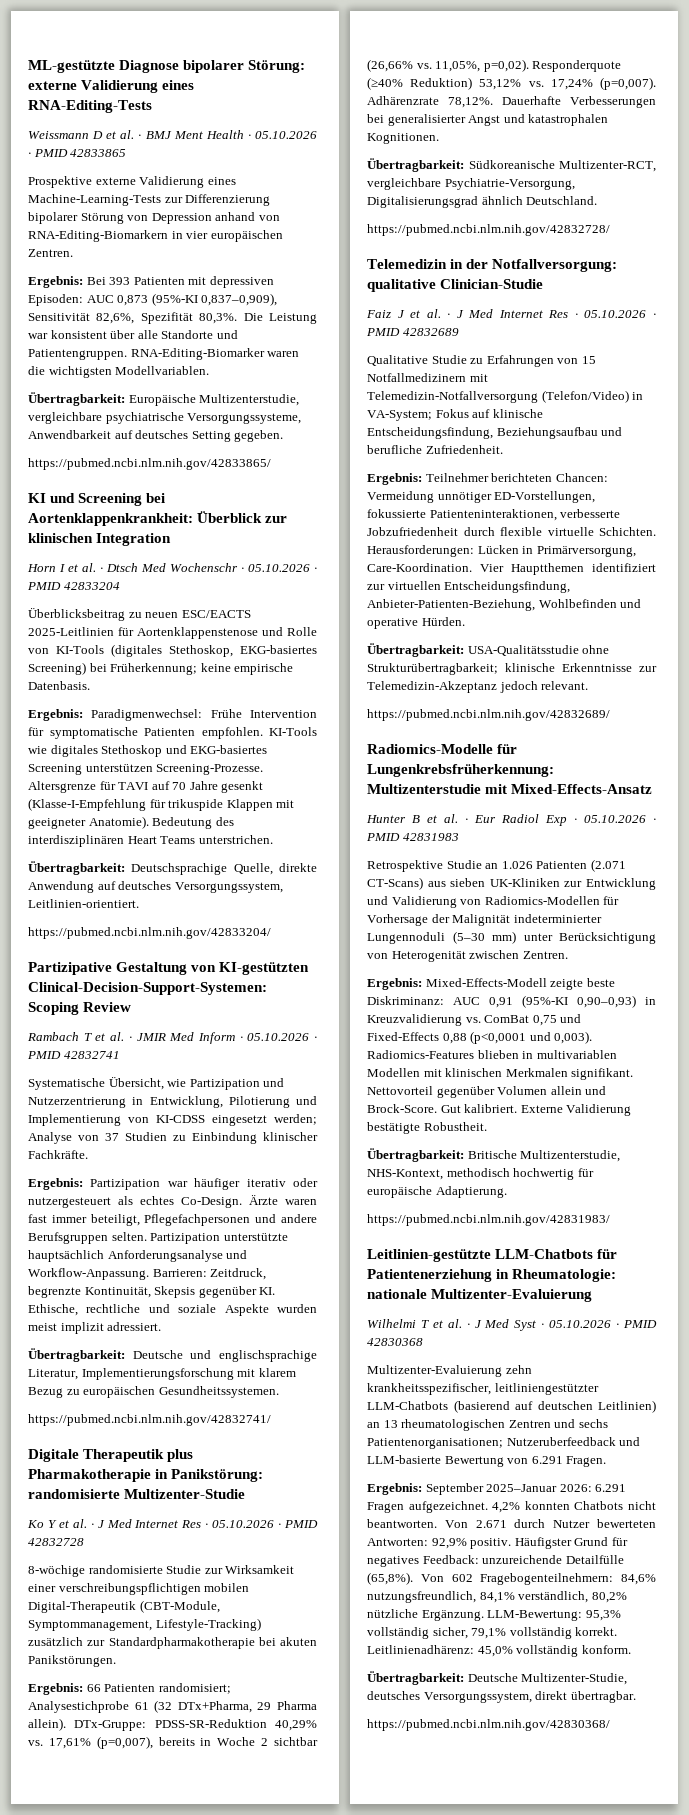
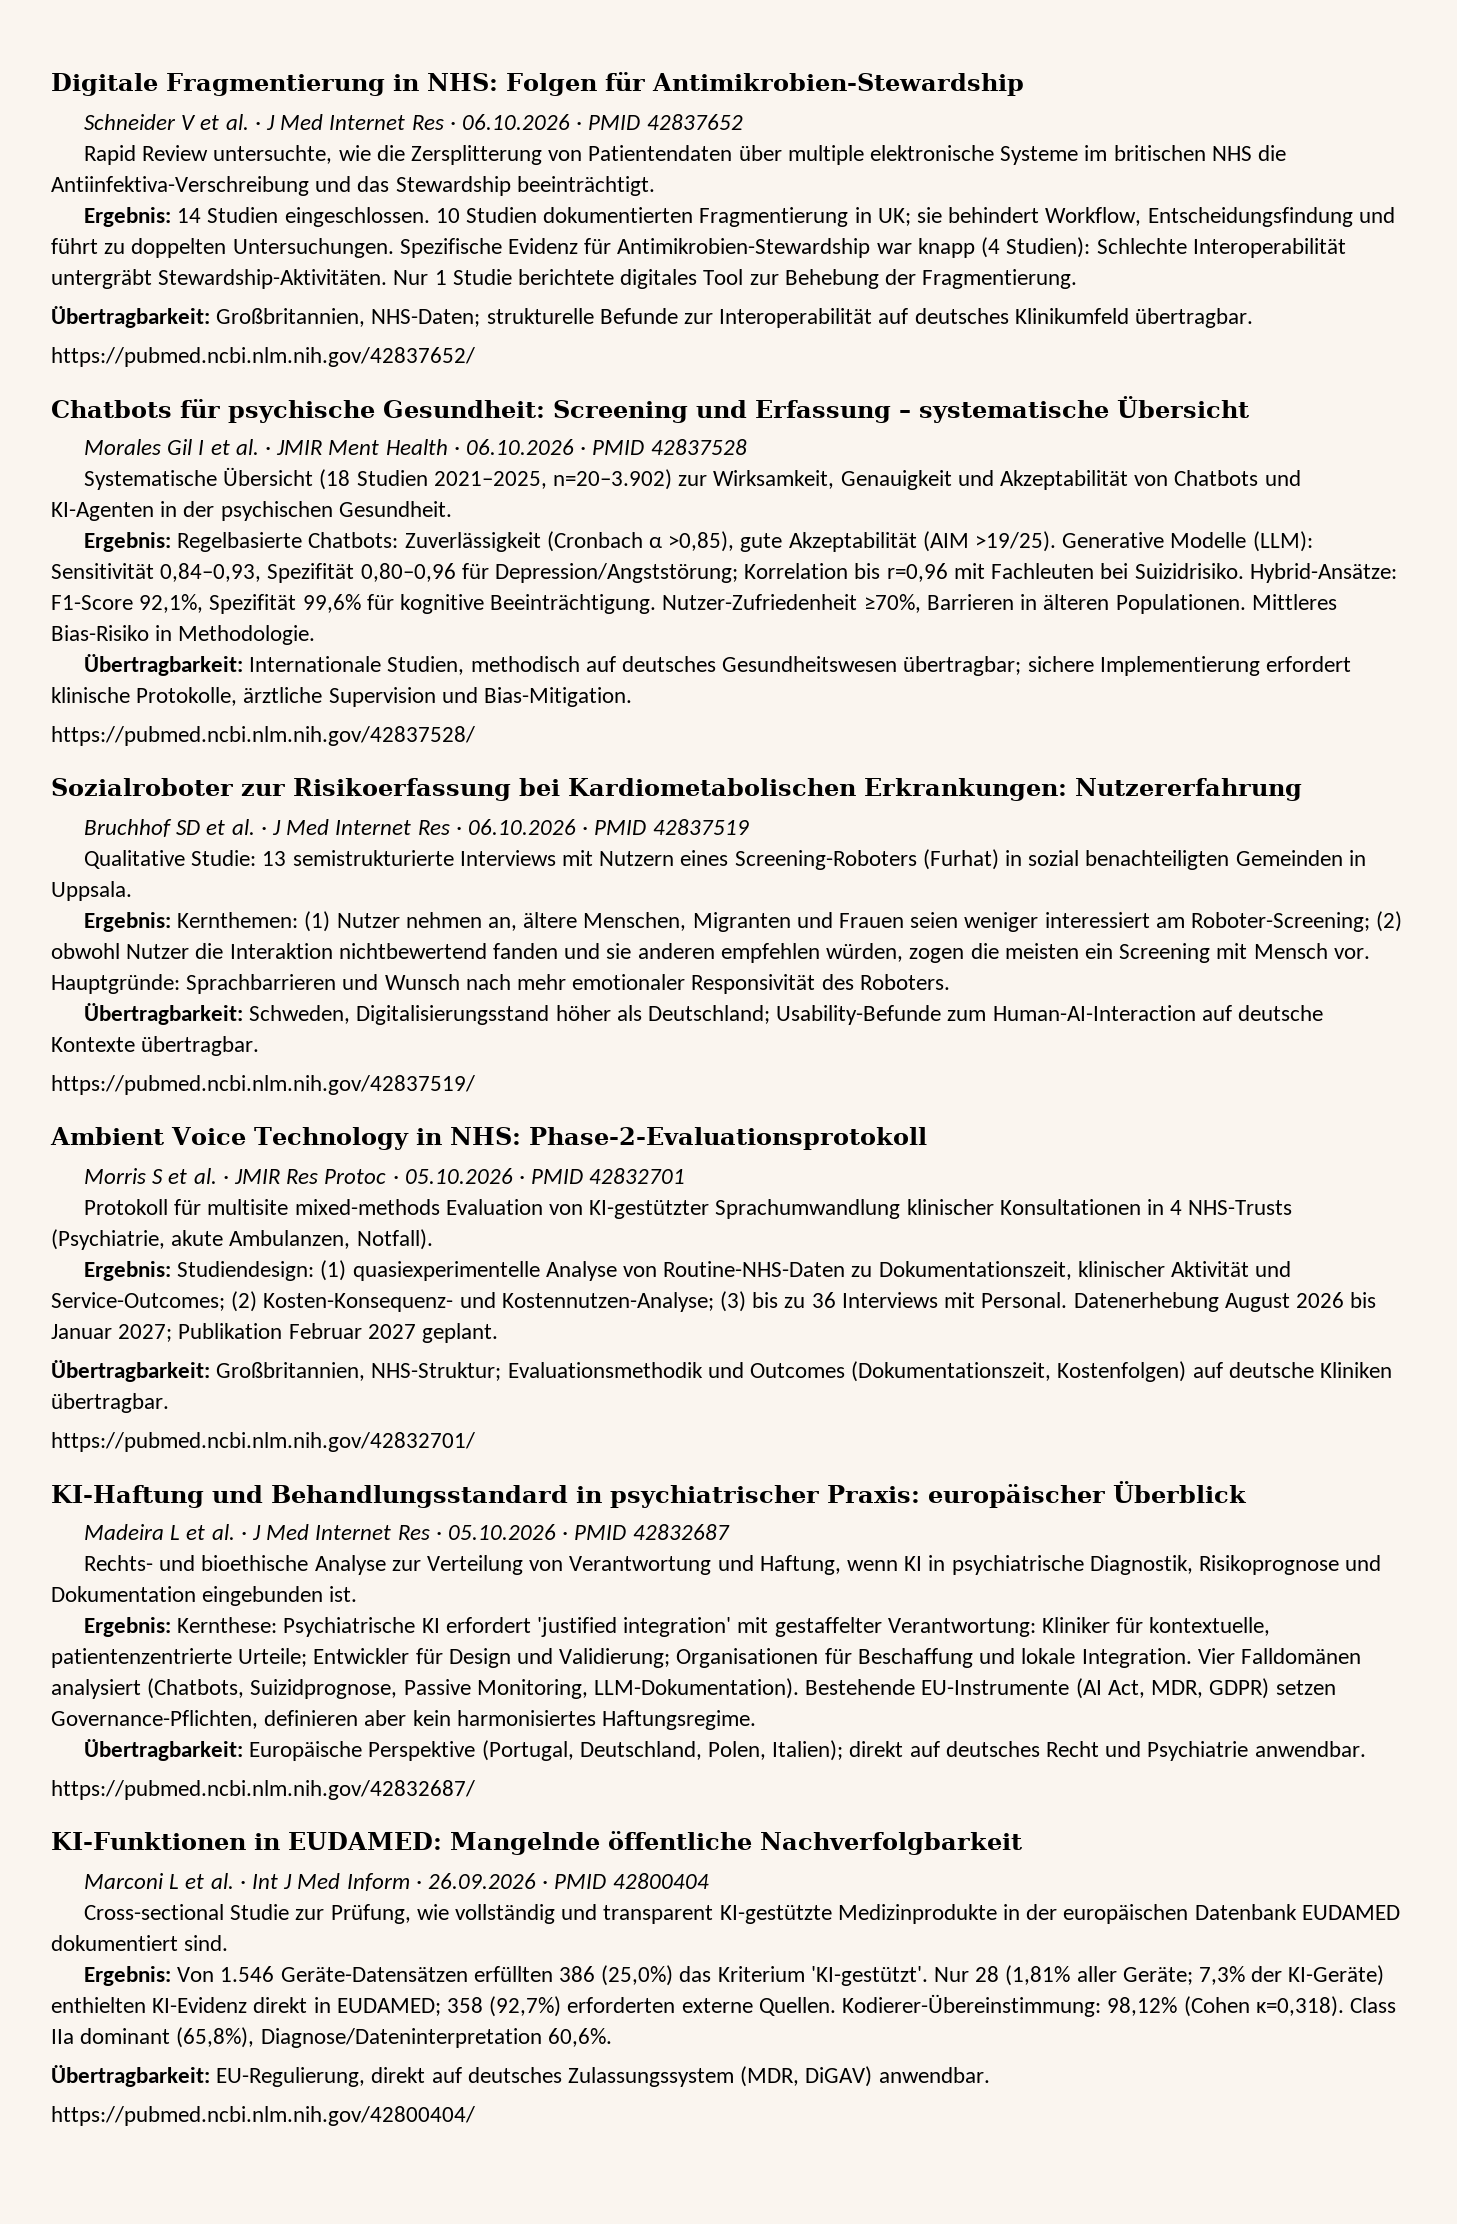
- ML-gestützte Diagnose bipolarer Störung: externe Validierung eines RNA-Editing-Tests
- Weissmann D et al. · BMJ Ment Health · 05.10.2026 · PMID 42833865
- Prospektive externe Validierung eines Machine-Learning-Tests zur Differenzierung bipolarer Störung von Depression anhand von RNA-Editing-Biomarkern in vier europäischen Zentren.
- Ergebnis: Bei 393 Patienten mit depressiven Episoden: AUC 0,873 (95%-KI 0,837–0,909), Sensitivität 82,6%, Spezifität 80,3%. Die Leistung war konsistent über alle Standorte und Patientengruppen. RNA-Editing-Biomarker waren die wichtigsten Modellvariablen.
- Übertragbarkeit: Europäische Multizenterstudie, vergleichbare psychiatrische Versorgungssysteme, Anwendbarkeit auf deutsches Setting gegeben.
- https://pubmed.ncbi.nlm.nih.gov/42833865/
- KI und Screening bei Aortenklappenkrankheit: Überblick zur klinischen Integration
- Horn I et al. · Dtsch Med Wochenschr · 05.10.2026 · PMID 42833204
- Überblicksbeitrag zu neuen ESC/EACTS 2025-Leitlinien für Aortenklappenstenose und Rolle von KI-Tools (digitales Stethoskop, EKG-basiertes Screening) bei Früherkennung; keine empirische Datenbasis.
- Ergebnis: Paradigmenwechsel: Frühe Intervention für symptomatische Patienten empfohlen. KI-Tools wie digitales Stethoskop und EKG-basiertes Screening unterstützen Screening-Prozesse. Altersgrenze für TAVI auf 70 Jahre gesenkt (Klasse-I-Empfehlung für trikuspide Klappen mit geeigneter Anatomie). Bedeutung des interdisziplinären Heart Teams unterstrichen.
- Übertragbarkeit: Deutschsprachige Quelle, direkte Anwendung auf deutsches Versorgungssystem, Leitlinien-orientiert.
- https://pubmed.ncbi.nlm.nih.gov/42833204/
- Partizipative Gestaltung von KI-gestützten Clinical-Decision-Support-Systemen: Scoping Review
- Rambach T et al. · JMIR Med Inform · 05.10.2026 · PMID 42832741
- Systematische Übersicht, wie Partizipation und Nutzerzentrierung in Entwicklung, Pilotierung und Implementierung von KI-CDSS eingesetzt werden; Analyse von 37 Studien zu Einbindung klinischer Fachkräfte.
- Ergebnis: Partizipation war häufiger iterativ oder nutzergesteuert als echtes Co-Design. Ärzte waren fast immer beteiligt, Pflegefachpersonen und andere Berufsgruppen selten. Partizipation unterstützte hauptsächlich Anforderungsanalyse und Workflow-Anpassung. Barrieren: Zeitdruck, begrenzte Kontinuität, Skepsis gegenüber KI. Ethische, rechtliche und soziale Aspekte wurden meist implizit adressiert.
- Übertragbarkeit: Deutsche und englischsprachige Literatur, Implementierungsforschung mit klarem Bezug zu europäischen Gesundheitssystemen.
- https://pubmed.ncbi.nlm.nih.gov/42832741/
- Digitale Therapeutik plus Pharmakotherapie in Panikstörung: randomisierte Multizenter-Studie
- Ko Y et al. · J Med Internet Res · 05.10.2026 · PMID 42832728
- 8-wöchige randomisierte Studie zur Wirksamkeit einer verschreibungspflichtigen mobilen Digital-Therapeutik (CBT-Module, Symptommanagement, Lifestyle-Tracking) zusätzlich zur Standardpharmakotherapie bei akuten Panikstörungen.
- Ergebnis: 66 Patienten randomisiert; Analysestichprobe 61 (32 DTx+Pharma, 29 Pharma allein). DTx-Gruppe: PDSS-SR-Reduktion 40,29% vs. 17,61% (p=0,007), bereits in Woche 2 sichtbar (26,66% vs. 11,05%, p=0,02). Responderquote (≥40% Reduktion) 53,12% vs. 17,24% (p=0,007). Adhärenzrate 78,12%. Dauerhafte Verbesserungen bei generalisierter Angst und katastrophalen Kognitionen.
- Übertragbarkeit: Südkoreanische Multizenter-RCT, vergleichbare Psychiatrie-Versorgung, Digitalisierungsgrad ähnlich Deutschland.
- https://pubmed.ncbi.nlm.nih.gov/42832728/
- Telemedizin in der Notfallversorgung: qualitative Clinician-Studie
- Faiz J et al. · J Med Internet Res · 05.10.2026 · PMID 42832689
- Qualitative Studie zu Erfahrungen von 15 Notfallmedizinern mit Telemedizin-Notfallversorgung (Telefon/Video) in VA-System; Fokus auf klinische Entscheidungsfindung, Beziehungsaufbau und berufliche Zufriedenheit.
- Ergebnis: Teilnehmer berichteten Chancen: Vermeidung unnötiger ED-Vorstellungen, fokussierte Patienteninteraktionen, verbesserte Jobzufriedenheit durch flexible virtuelle Schichten. Herausforderungen: Lücken in Primärversorgung, Care-Koordination. Vier Hauptthemen identifiziert zur virtuellen Entscheidungsfindung, Anbieter-Patienten-Beziehung, Wohlbefinden und operative Hürden.
- Übertragbarkeit: USA-Qualitätsstudie ohne Strukturübertragbarkeit; klinische Erkenntnisse zur Telemedizin-Akzeptanz jedoch relevant.
- https://pubmed.ncbi.nlm.nih.gov/42832689/
- Radiomics-Modelle für Lungenkrebsfrüherkennung: Multizenterstudie mit Mixed-Effects-Ansatz
- Hunter B et al. · Eur Radiol Exp · 05.10.2026 · PMID 42831983
- Retrospektive Studie an 1.026 Patienten (2.071 CT-Scans) aus sieben UK-Kliniken zur Entwicklung und Validierung von Radiomics-Modellen für Vorhersage der Malignität indeterminierter Lungennoduli (5–30 mm) unter Berücksichtigung von Heterogenität zwischen Zentren.
- Ergebnis: Mixed-Effects-Modell zeigte beste Diskriminanz: AUC 0,91 (95%-KI 0,90–0,93) in Kreuzvalidierung vs. ComBat 0,75 und Fixed-Effects 0,88 (p<0,0001 und 0,003). Radiomics-Features blieben in multivariablen Modellen mit klinischen Merkmalen signifikant. Nettovorteil gegenüber Volumen allein und Brock-Score. Gut kalibriert. Externe Validierung bestätigte Robustheit.
- Übertragbarkeit: Britische Multizenterstudie, NHS-Kontext, methodisch hochwertig für europäische Adaptierung.
- https://pubmed.ncbi.nlm.nih.gov/42831983/
- Leitlinien-gestützte LLM-Chatbots für Patientenerziehung in Rheumatologie: nationale Multizenter-Evaluierung
- Wilhelmi T et al. · J Med Syst · 05.10.2026 · PMID 42830368
- Multizenter-Evaluierung zehn krankheitsspezifischer, leitliniengestützter LLM-Chatbots (basierend auf deutschen Leitlinien) an 13 rheumatologischen Zentren und sechs Patientenorganisationen; Nutzeruberfeedback und LLM-basierte Bewertung von 6.291 Fragen.
- Ergebnis: September 2025–Januar 2026: 6.291 Fragen aufgezeichnet. 4,2% konnten Chatbots nicht beantworten. Von 2.671 durch Nutzer bewerteten Antworten: 92,9% positiv. Häufigster Grund für negatives Feedback: unzureichende Detailfülle (65,8%). Von 602 Fragebogenteilnehmern: 84,6% nutzungsfreundlich, 84,1% verständlich, 80,2% nützliche Ergänzung. LLM-Bewertung: 95,3% vollständig sicher, 79,1% vollständig korrekt. Leitlinienadhärenz: 45,0% vollständig konform.
- Übertragbarkeit: Deutsche Multizenter-Studie, deutsches Versorgungssystem, direkt übertragbar.
- https://pubmed.ncbi.nlm.nih.gov/42830368/
+ Digitale Fragmentierung in NHS: Folgen für Antimikrobien-Stewardship
+ Schneider V et al. · J Med Internet Res · 06.10.2026 · PMID 42837652
+ Rapid Review untersuchte, wie die Zersplitterung von Patientendaten über multiple elektronische Systeme im britischen NHS die Antiinfektiva-Verschreibung und das Stewardship beeinträchtigt.
+ Ergebnis: 14 Studien eingeschlossen. 10 Studien dokumentierten Fragmentierung in UK; sie behindert Workflow, Entscheidungsfindung und führt zu doppelten Untersuchungen. Spezifische Evidenz für Antimikrobien-Stewardship war knapp (4 Studien): Schlechte Interoperabilität untergräbt Stewardship-Aktivitäten. Nur 1 Studie berichtete digitales Tool zur Behebung der Fragmentierung.
+ Übertragbarkeit: Großbritannien, NHS-Daten; strukturelle Befunde zur Interoperabilität auf deutsches Klinikumfeld übertragbar.
+ https://pubmed.ncbi.nlm.nih.gov/42837652/
+ Chatbots für psychische Gesundheit: Screening und Erfassung – systematische Übersicht
+ Morales Gil I et al. · JMIR Ment Health · 06.10.2026 · PMID 42837528
+ Systematische Übersicht (18 Studien 2021–2025, n=20–3.902) zur Wirksamkeit, Genauigkeit und Akzeptabilität von Chatbots und KI-Agenten in der psychischen Gesundheit.
+ Ergebnis: Regelbasierte Chatbots: Zuverlässigkeit (Cronbach α >0,85), gute Akzeptabilität (AIM >19/25). Generative Modelle (LLM): Sensitivität 0,84–0,93, Spezifität 0,80–0,96 für Depression/Angststörung; Korrelation bis r=0,96 mit Fachleuten bei Suizidrisiko. Hybrid-Ansätze: F1-Score 92,1%, Spezifität 99,6% für kognitive Beeinträchtigung. Nutzer-Zufriedenheit ≥70%, Barrieren in älteren Populationen. Mittleres Bias-Risiko in Methodologie.
+ Übertragbarkeit: Internationale Studien, methodisch auf deutsches Gesundheitswesen übertragbar; sichere Implementierung erfordert klinische Protokolle, ärztliche Supervision und Bias-Mitigation.
+ https://pubmed.ncbi.nlm.nih.gov/42837528/
+ Sozialroboter zur Risikoerfassung bei Kardiometabolischen Erkrankungen: Nutzererfahrung
+ Bruchhof SD et al. · J Med Internet Res · 06.10.2026 · PMID 42837519
+ Qualitative Studie: 13 semistrukturierte Interviews mit Nutzern eines Screening-Roboters (Furhat) in sozial benachteiligten Gemeinden in Uppsala.
+ Ergebnis: Kernthemen: (1) Nutzer nehmen an, ältere Menschen, Migranten und Frauen seien weniger interessiert am Roboter-Screening; (2) obwohl Nutzer die Interaktion nichtbewertend fanden und sie anderen empfehlen würden, zogen die meisten ein Screening mit Mensch vor. Hauptgründe: Sprachbarrieren und Wunsch nach mehr emotionaler Responsivität des Roboters.
+ Übertragbarkeit: Schweden, Digitalisierungsstand höher als Deutschland; Usability-Befunde zum Human-AI-Interaction auf deutsche Kontexte übertragbar.
+ https://pubmed.ncbi.nlm.nih.gov/42837519/
+ Ambient Voice Technology in NHS: Phase-2-Evaluationsprotokoll
+ Morris S et al. · JMIR Res Protoc · 05.10.2026 · PMID 42832701
+ Protokoll für multisite mixed-methods Evaluation von KI-gestützter Sprachumwandlung klinischer Konsultationen in 4 NHS-Trusts (Psychiatrie, akute Ambulanzen, Notfall).
+ Ergebnis: Studiendesign: (1) quasiexperimentelle Analyse von Routine-NHS-Daten zu Dokumentationszeit, klinischer Aktivität und Service-Outcomes; (2) Kosten-Konsequenz- und Kostennutzen-Analyse; (3) bis zu 36 Interviews mit Personal. Datenerhebung August 2026 bis Januar 2027; Publikation Februar 2027 geplant.
+ Übertragbarkeit: Großbritannien, NHS-Struktur; Evaluationsmethodik und Outcomes (Dokumentationszeit, Kostenfolgen) auf deutsche Kliniken übertragbar.
+ https://pubmed.ncbi.nlm.nih.gov/42832701/
+ KI-Haftung und Behandlungsstandard in psychiatrischer Praxis: europäischer Überblick
+ Madeira L et al. · J Med Internet Res · 05.10.2026 · PMID 42832687
+ Rechts- und bioethische Analyse zur Verteilung von Verantwortung und Haftung, wenn KI in psychiatrische Diagnostik, Risikoprognose und Dokumentation eingebunden ist.
+ Ergebnis: Kernthese: Psychiatrische KI erfordert 'justified integration' mit gestaffelter Verantwortung: Kliniker für kontextuelle, patientenzentrierte Urteile; Entwickler für Design und Validierung; Organisationen für Beschaffung und lokale Integration. Vier Falldomänen analysiert (Chatbots, Suizidprognose, Passive Monitoring, LLM-Dokumentation). Bestehende EU-Instrumente (AI Act, MDR, GDPR) setzen Governance-Pflichten, definieren aber kein harmonisiertes Haftungsregime.
+ Übertragbarkeit: Europäische Perspektive (Portugal, Deutschland, Polen, Italien); direkt auf deutsches Recht und Psychiatrie anwendbar.
+ https://pubmed.ncbi.nlm.nih.gov/42832687/
+ KI-Funktionen in EUDAMED: Mangelnde öffentliche Nachverfolgbarkeit
+ Marconi L et al. · Int J Med Inform · 26.09.2026 · PMID 42800404
+ Cross-sectional Studie zur Prüfung, wie vollständig und transparent KI-gestützte Medizinprodukte in der europäischen Datenbank EUDAMED dokumentiert sind.
+ Ergebnis: Von 1.546 Geräte-Datensätzen erfüllten 386 (25,0%) das Kriterium 'KI-gestützt'. Nur 28 (1,81% aller Geräte; 7,3% der KI-Geräte) enthielten KI-Evidenz direkt in EUDAMED; 358 (92,7%) erforderten externe Quellen. Kodierer-Übereinstimmung: 98,12% (Cohen κ=0,318). Class IIa dominant (65,8%), Diagnose/Dateninterpretation 60,6%.
+ Übertragbarkeit: EU-Regulierung, direkt auf deutsches Zulassungssystem (MDR, DiGAV) anwendbar.
+ https://pubmed.ncbi.nlm.nih.gov/42800404/

